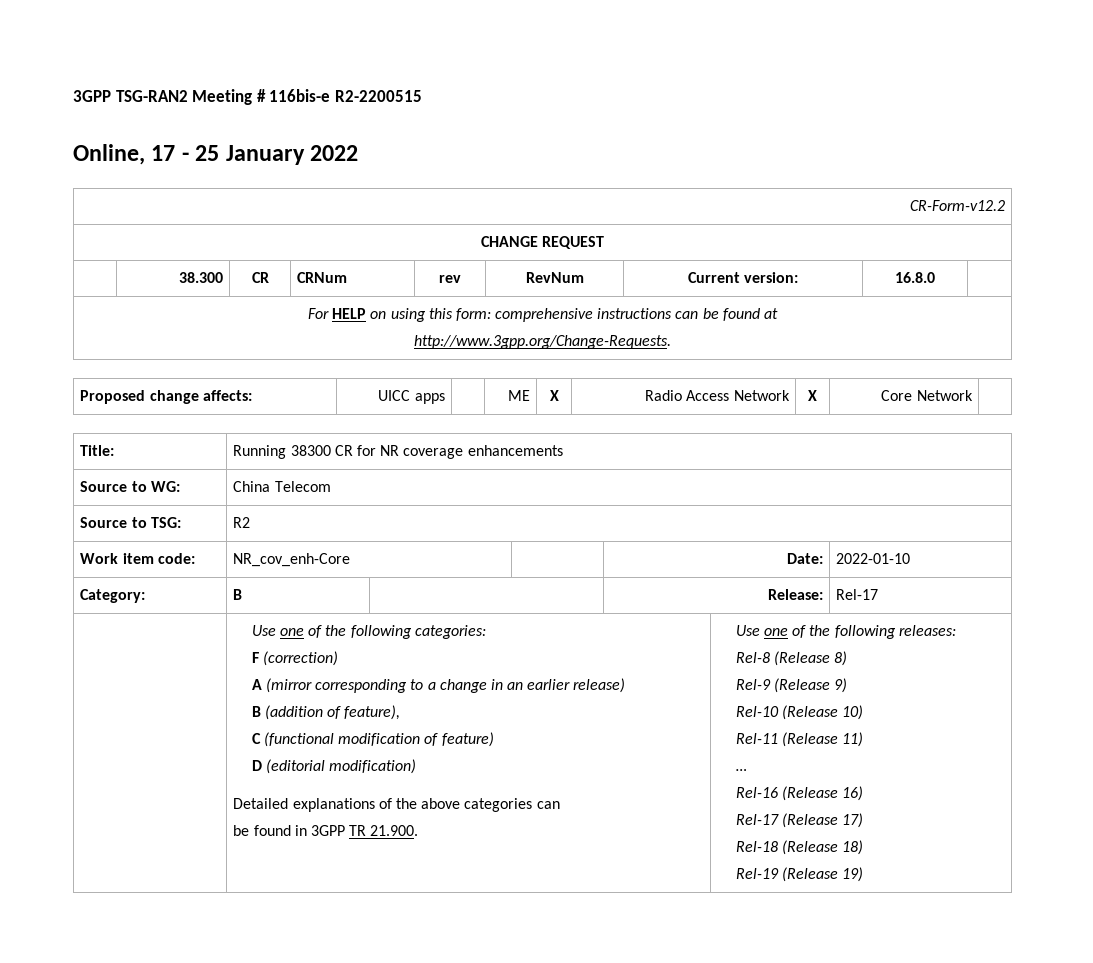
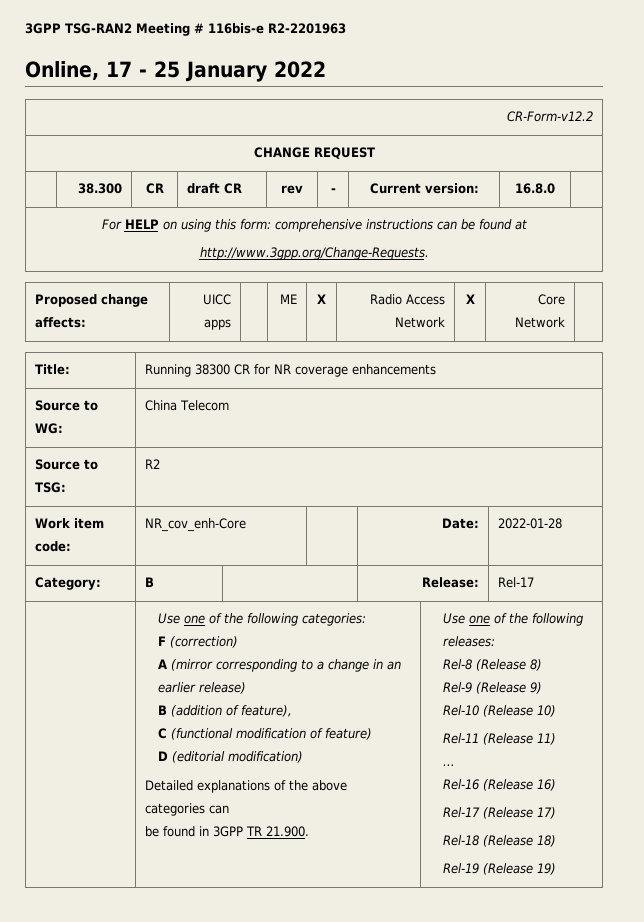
- 3GPP TSG-RAN2 Meeting # 116bis-e R2-2200515
+ 3GPP TSG-RAN2 Meeting # 116bis-e R2-2201963
- | 38.300 | CR | CRNum | rev | RevNum | Current version: | 16.8.0 |
+ | 38.300 | CR | draft CR | rev | - | Current version: | 16.8.0 |
- Work item code: | NR_cov_enh-Core | | Date: | 2022-01-10
+ Work item code: | NR_cov_enh-Core | | Date: | 2022-01-28

